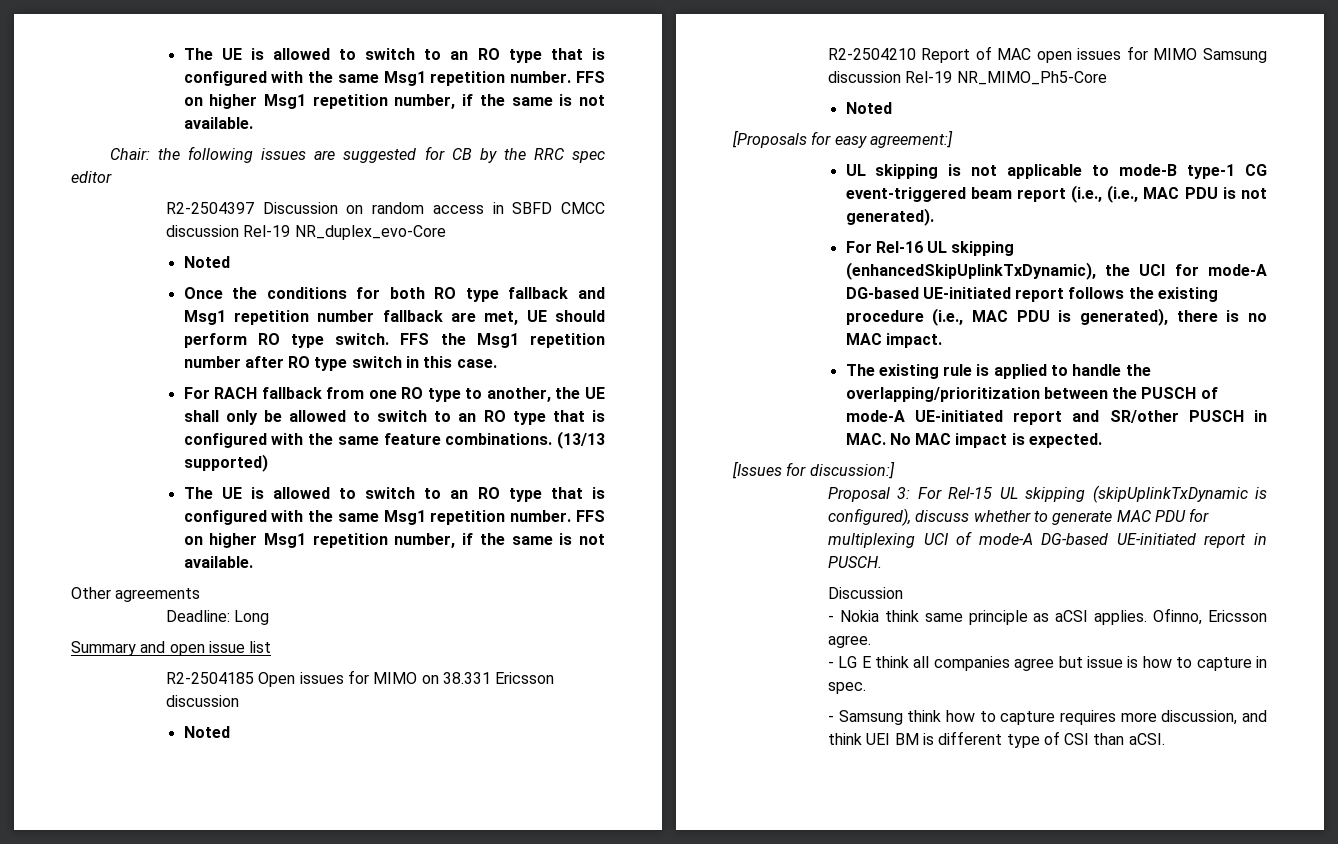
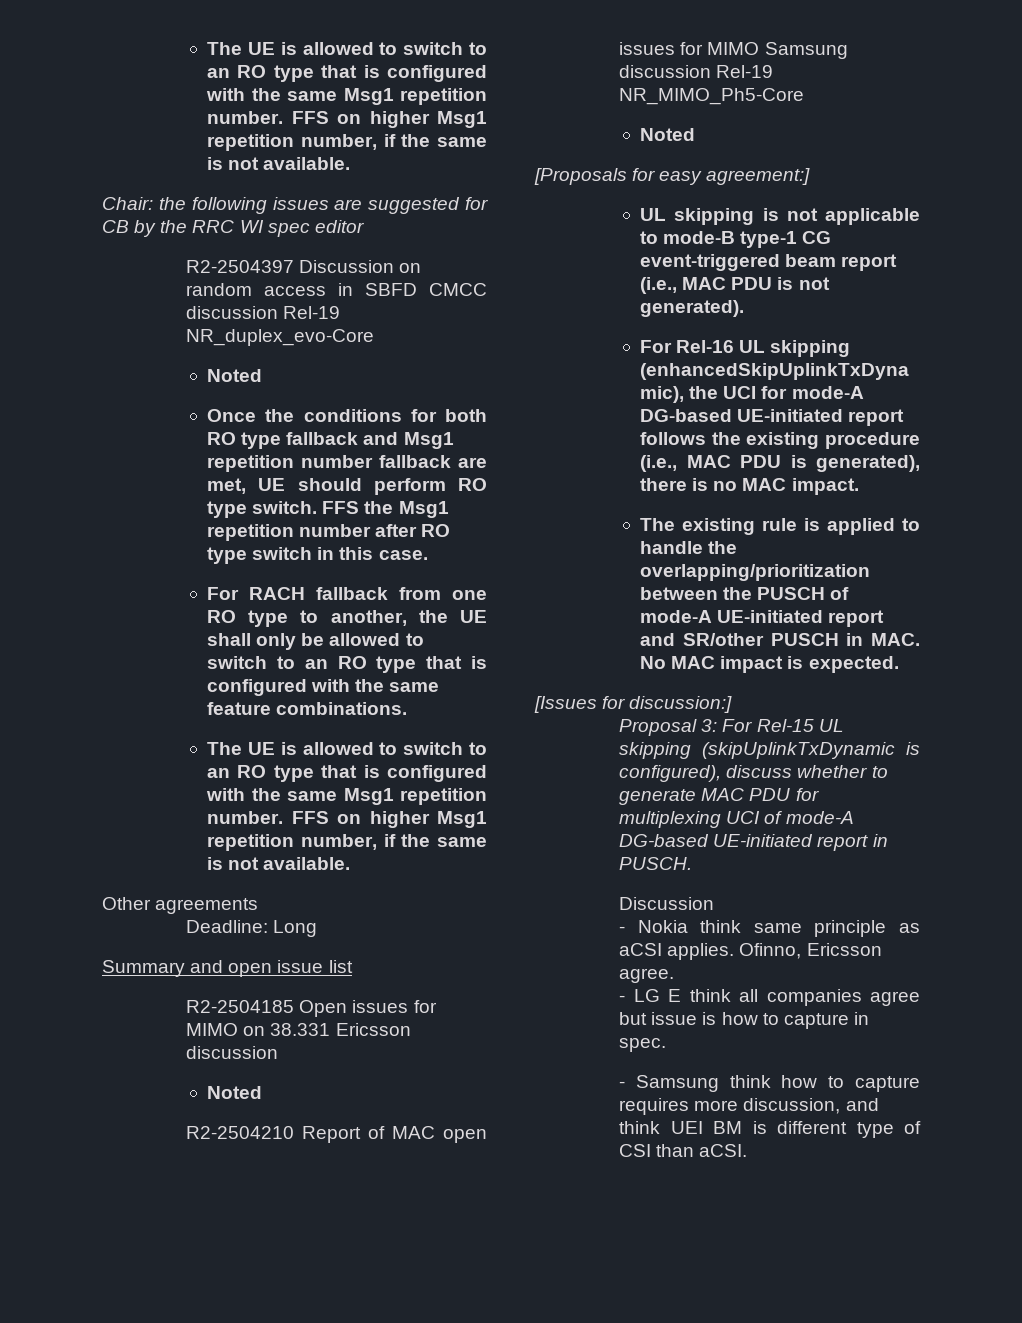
- Chair: the following issues are suggested for CB by the RRC spec editor
+ Chair: the following issues are suggested for CB by the RRC WI spec editor
- (13/13 supported)
- UL skipping is not applicable to mode-B type-1 CG event-triggered beam report (i.e., (i.e., MAC PDU is not generated).
+ UL skipping is not applicable to mode-B type-1 CG event-triggered beam report (i.e., MAC PDU is not generated).

